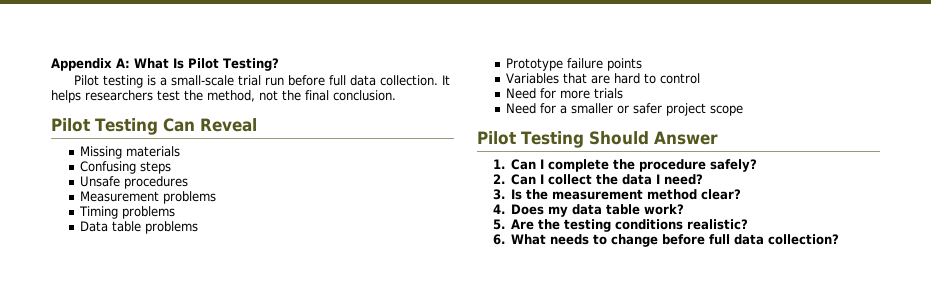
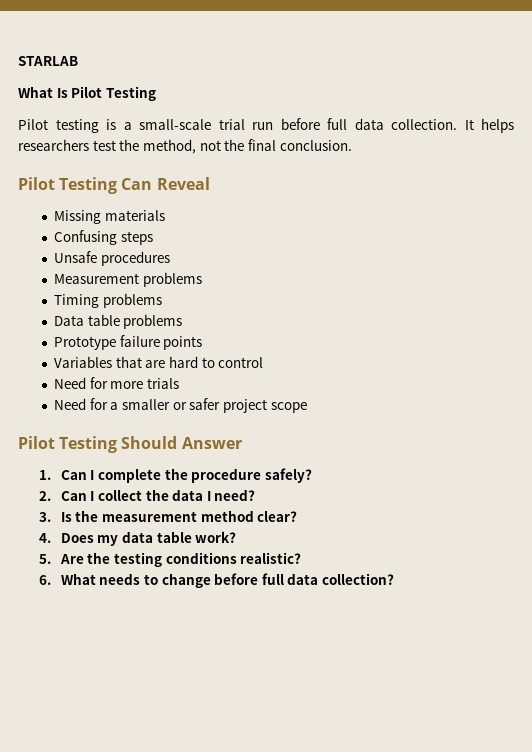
- Appendix A: What Is Pilot Testing?
+ STARLAB
+ What Is Pilot Testing

